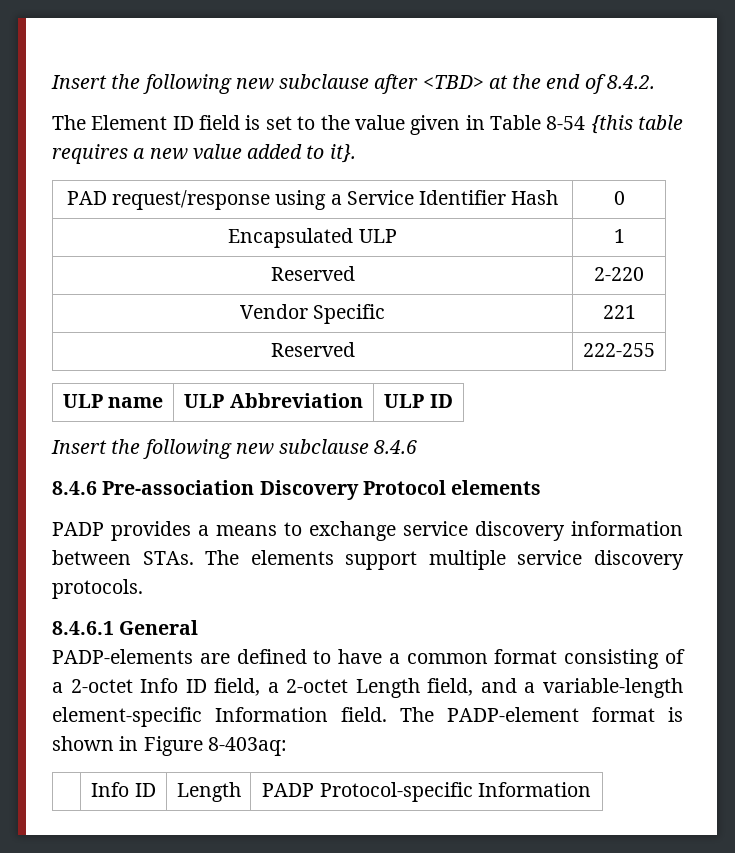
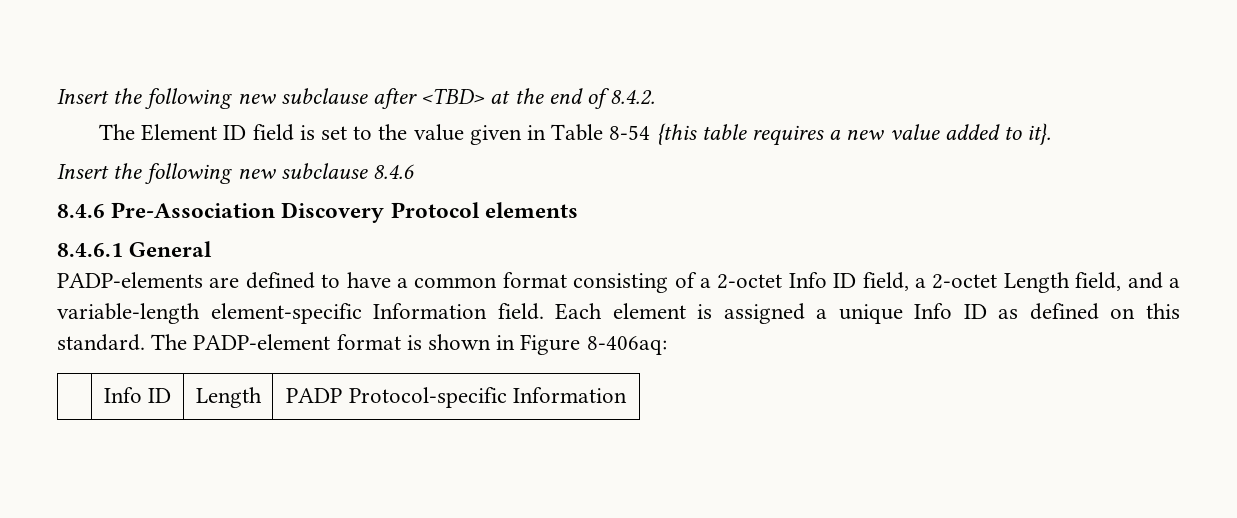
- PAD request/response using a Service Identifier Hash | 0
- Encapsulated ULP | 1
- Reserved | 2-220
- Vendor Specific | 221
- Reserved | 222-255
- ULP name | ULP Abbreviation | ULP ID
- 8.4.6 Pre-association Discovery Protocol elements
+ 8.4.6 Pre-Association Discovery Protocol elements
- PADP provides a means to exchange service discovery information between STAs. The elements support multiple service discovery protocols.
+ Each element is assigned a unique Info ID as defined on this standard.
- The PADP-element format is shown in Figure 8-403aq:
+ The PADP-element format is shown in Figure 8-406aq:

